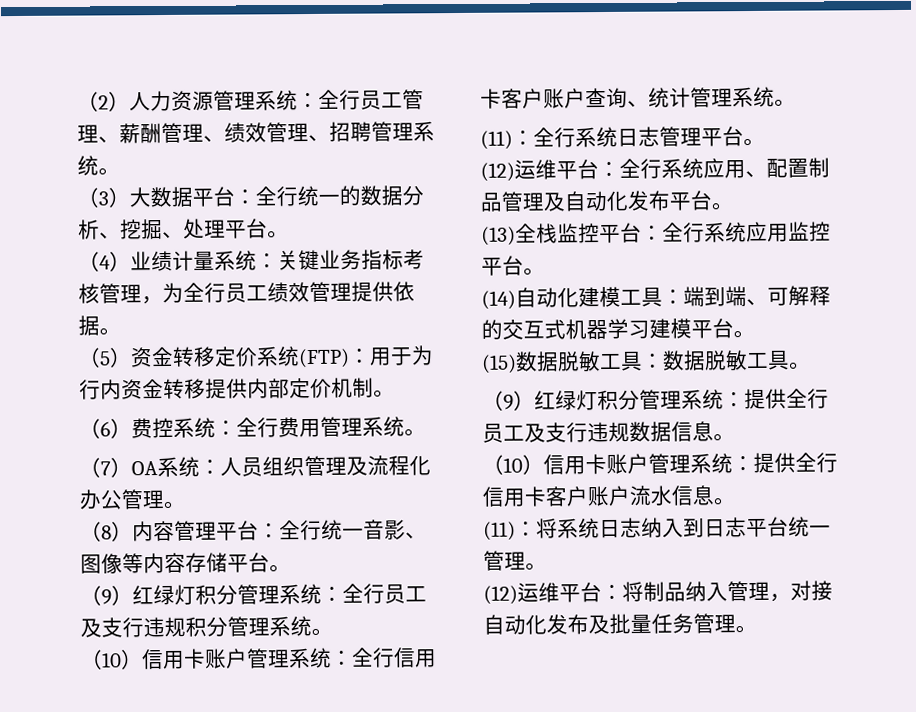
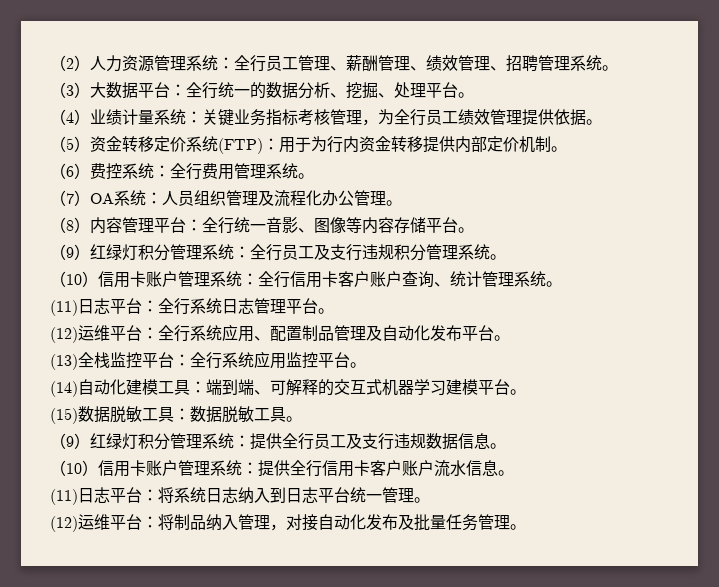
- (11)：全行系统日志管理平台。
+ (11)日志平台：全行系统日志管理平台。
- (11)：将系统日志纳入到日志平台统一管理。
+ (11)日志平台：将系统日志纳入到日志平台统一管理。

